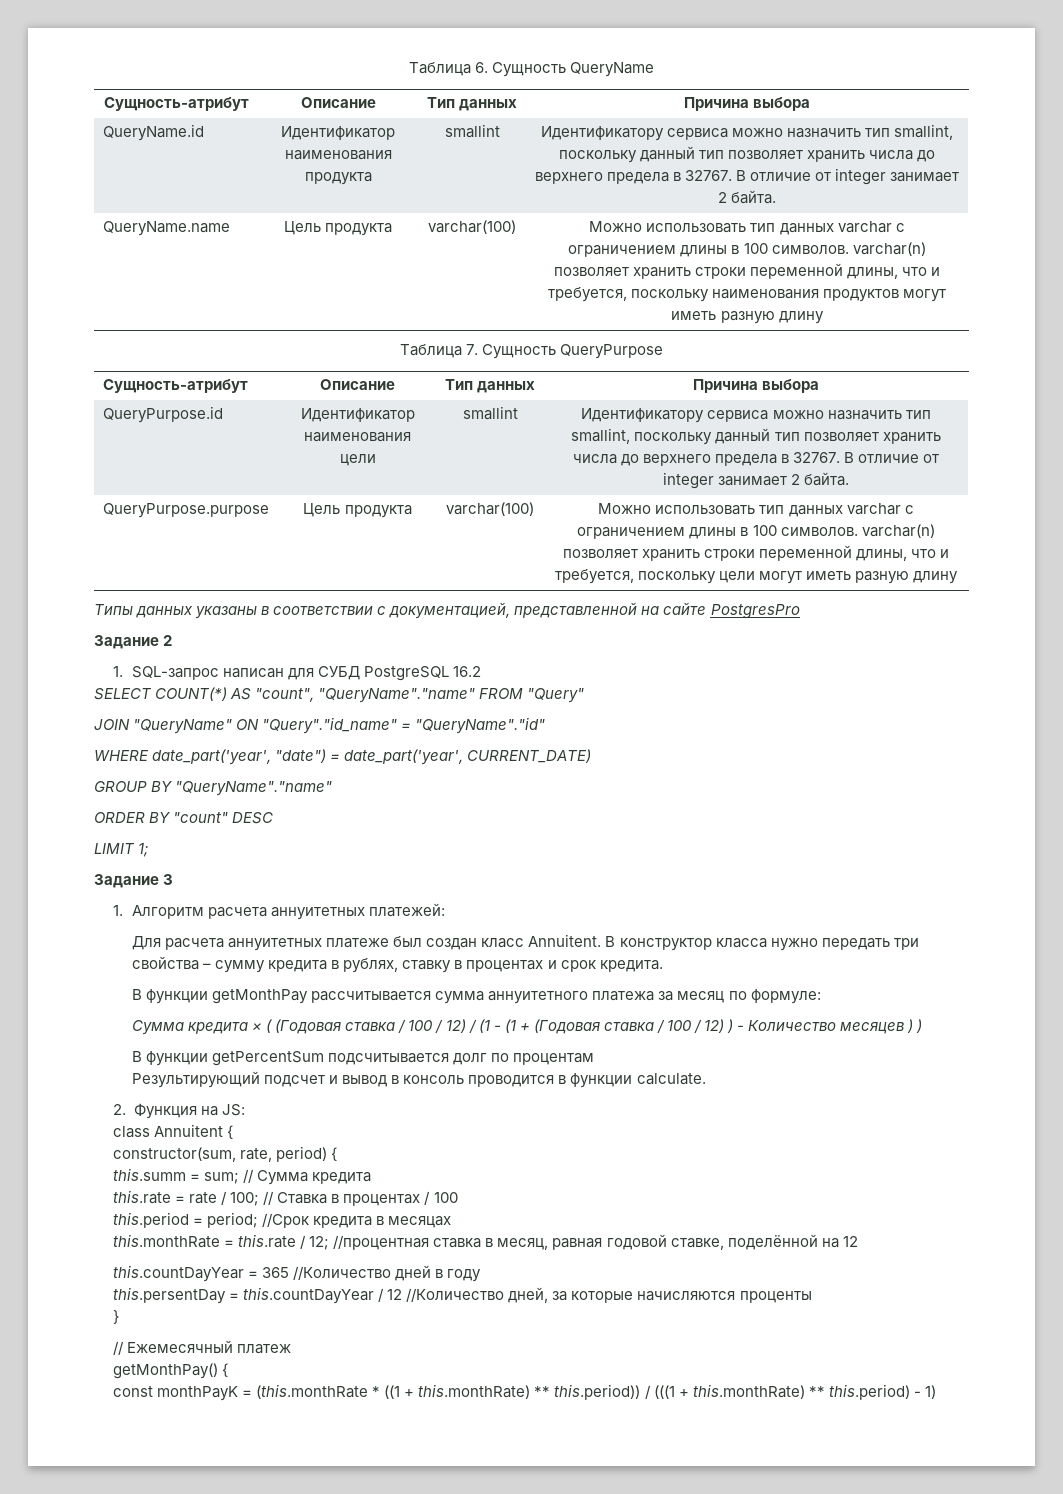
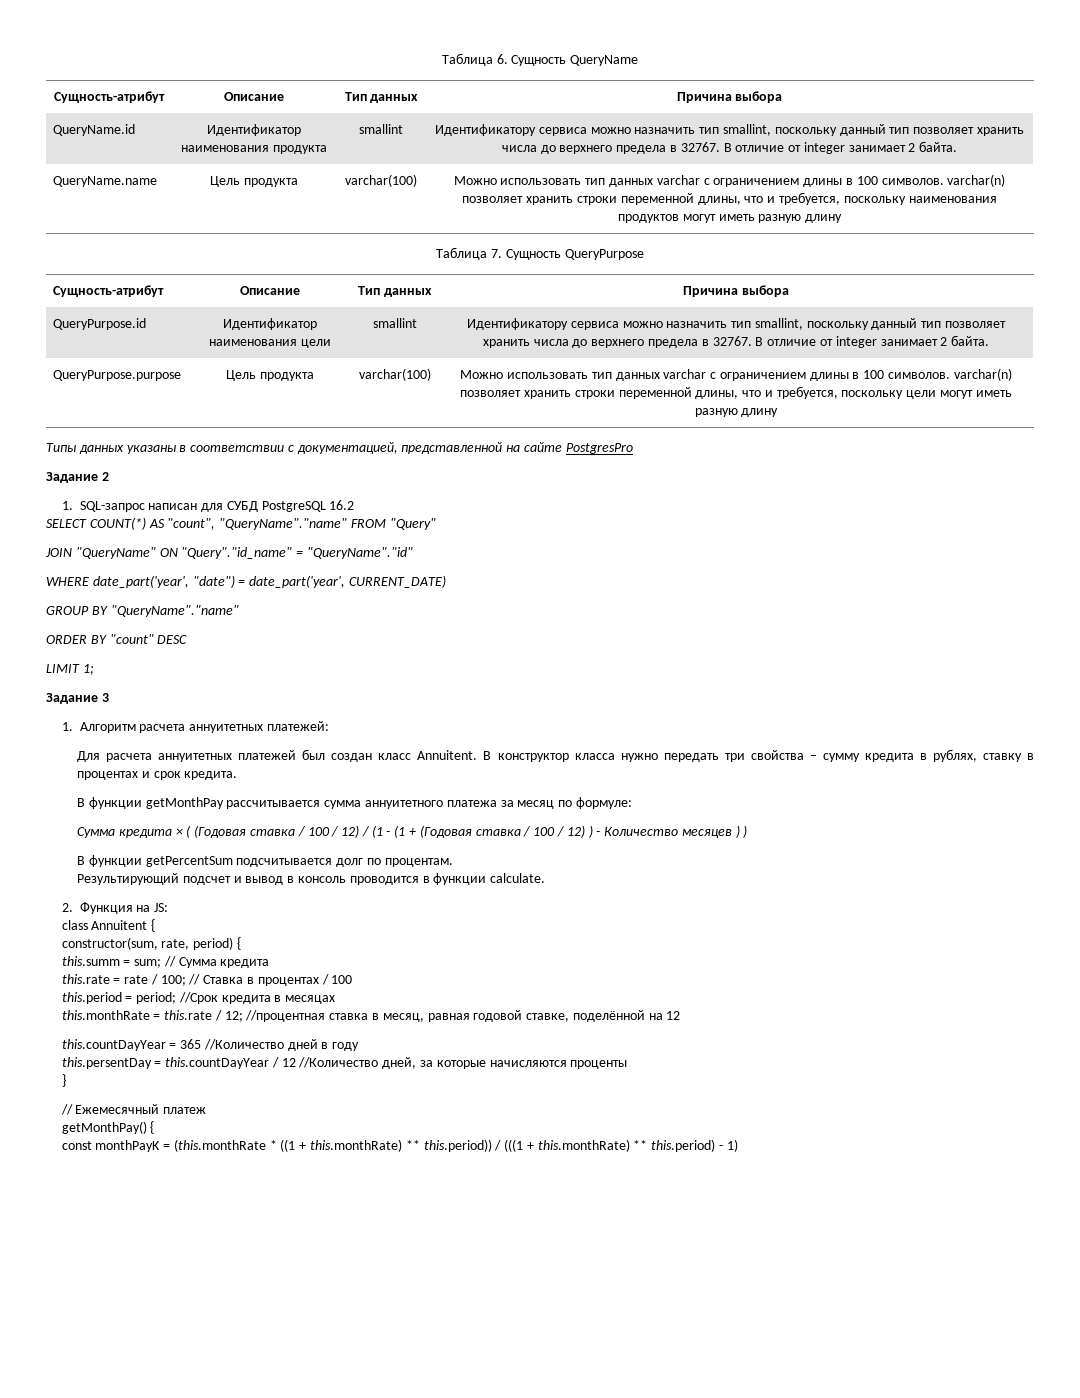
- Для расчета аннуитетных платеже был создан класс Annuitent.
+ Для расчета аннуитетных платежей был создан класс Annuitent.
- В функции getPercentSum подсчитывается долг по процентам
+ В функции getPercentSum подсчитывается долг по процентам.

